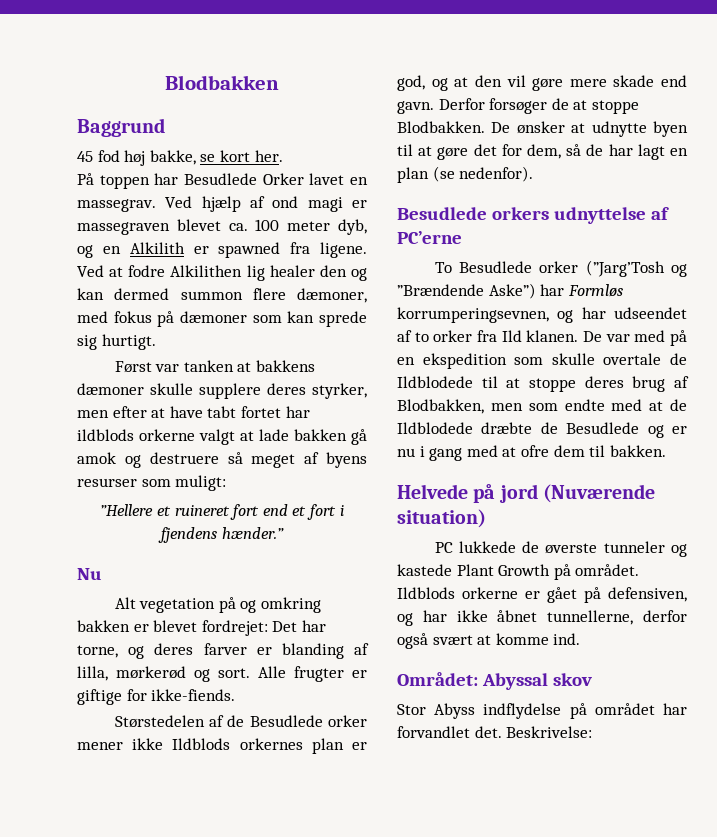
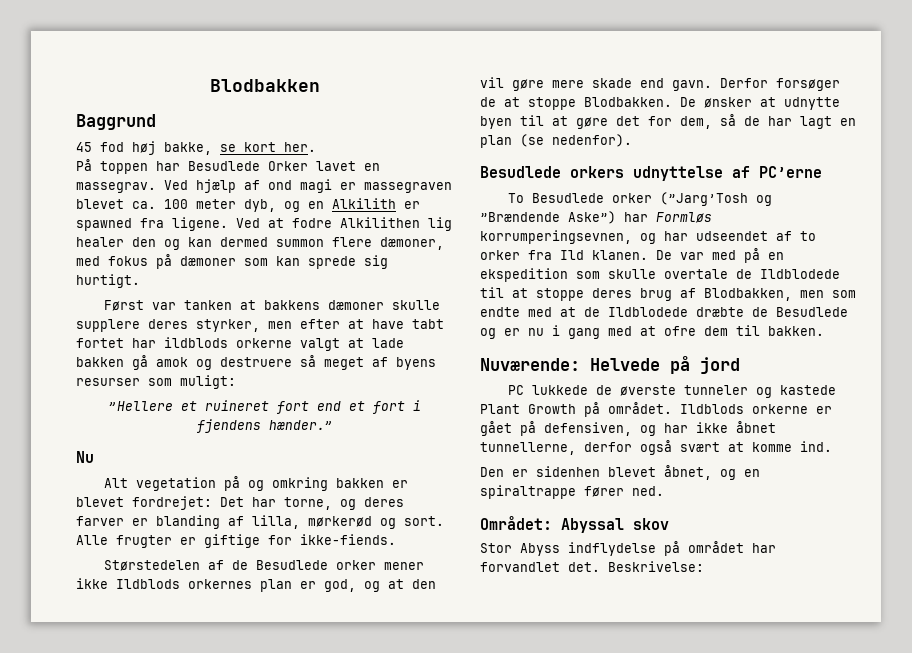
- Helvede på jord (Nuværende situation)
+ Nuværende: Helvede på jord
+ Den er sidenhen blevet åbnet, og en spiraltrappe fører ned.

